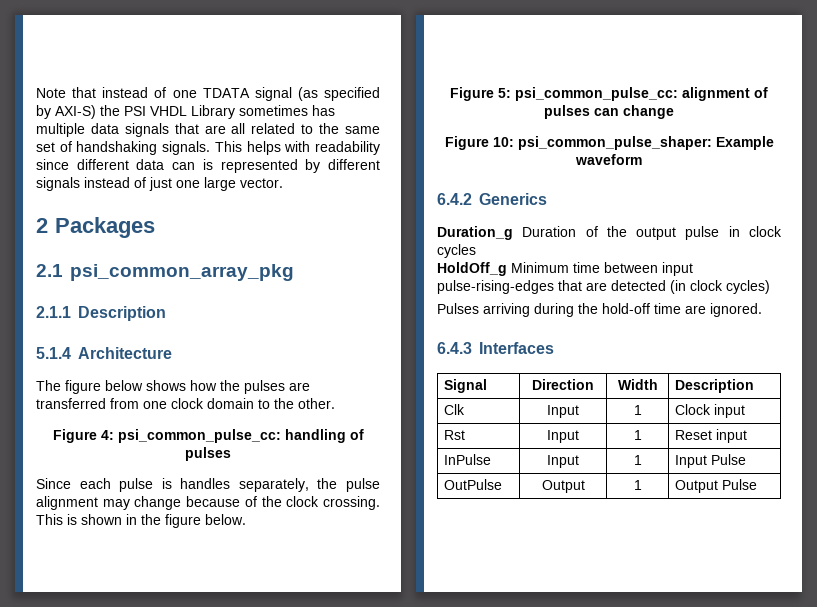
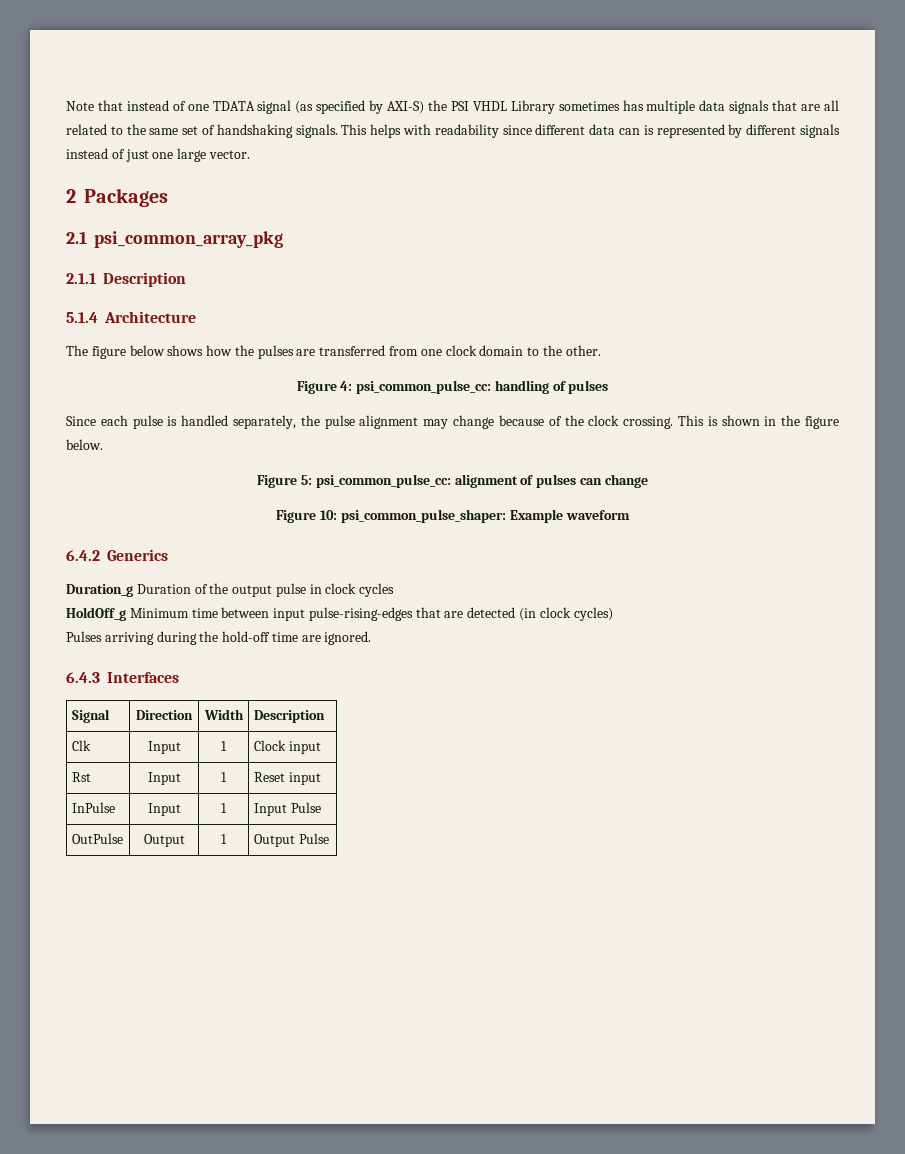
- Since each pulse is handles separately, the pulse alignment may change because of the clock crossing.
+ Since each pulse is handled separately, the pulse alignment may change because of the clock crossing.

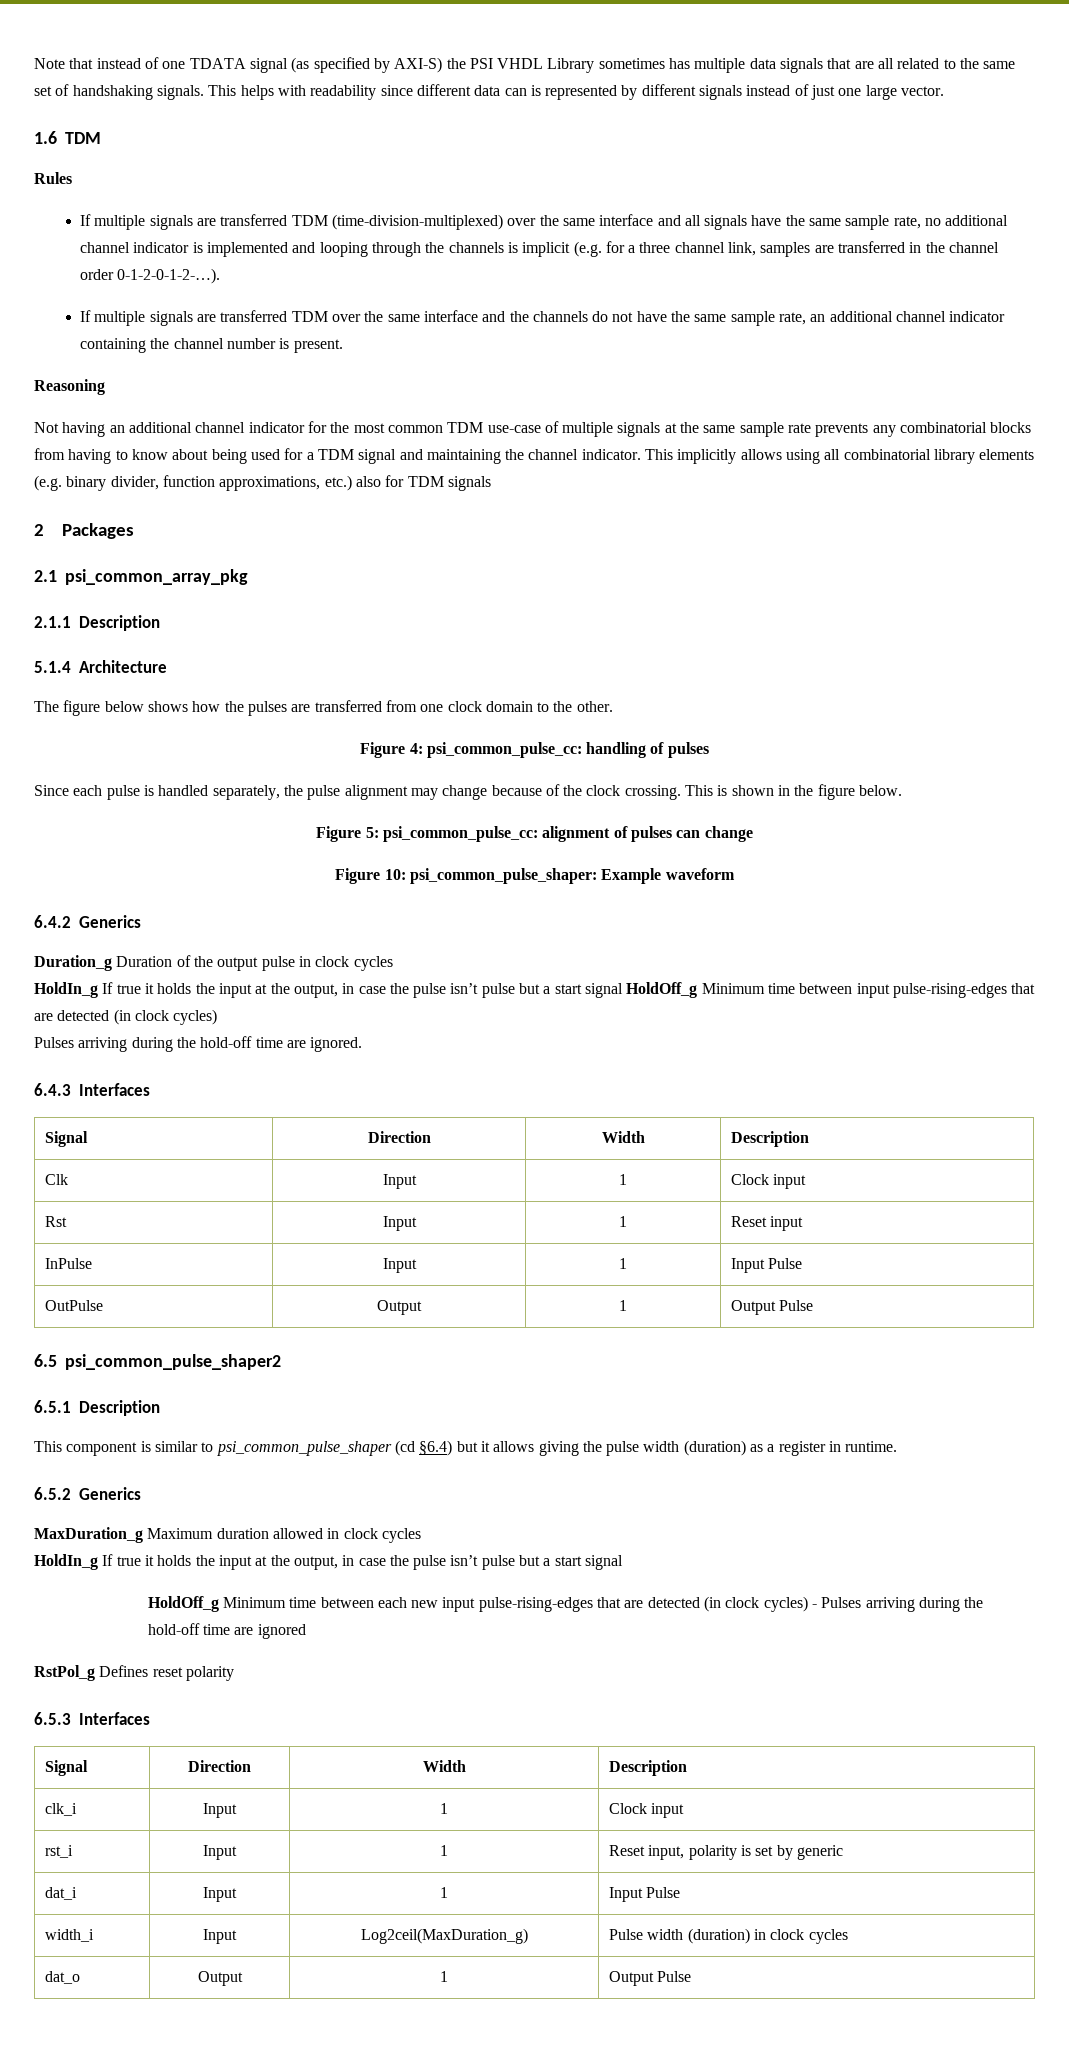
+ 1.6 TDM
+ Rules
+ If multiple signals are transferred TDM (time-division-multiplexed) over the same interface and all signals have the same sample rate, no additional channel indicator is implemented and looping through the channels is implicit (e.g. for a three channel link, samples are transferred in the channel order 0-1-2-0-1-2-…).
+ If multiple signals are transferred TDM over the same interface and the channels do not have the same sample rate, an additional channel indicator containing the channel number is present.
+ Reasoning
+ Not having an additional channel indicator for the most common TDM use-case of multiple signals at the same sample rate prevents any combinatorial blocks from having to know about being used for a TDM signal and maintaining the channel indicator. This implicitly allows using all combinatorial library elements (e.g. binary divider, function approximations, etc.) also for TDM signals
- HoldOff_g Minimum time between input pulse-rising-edges that are detected (in clock cycles)
+ HoldIn_g If true it holds the input at the output, in case the pulse isn’t pulse but a start signal HoldOff_g Minimum time between input pulse-rising-edges that are detected (in clock cycles)
+ 6.5 psi_common_pulse_shaper2
+ 6.5.1 Description
+ This component is similar to psi_common_pulse_shaper (cd §6.4) but it allows giving the pulse width (duration) as a register in runtime.
+ 6.5.2 Generics
+ MaxDuration_g Maximum duration allowed in clock cycles
+ HoldIn_g If true it holds the input at the output, in case the pulse isn’t pulse but a start signal
+ HoldOff_g Minimum time between each new input pulse-rising-edges that are detected (in clock cycles) - Pulses arriving during the hold-off time are ignored
+ RstPol_g Defines reset polarity
+ 6.5.3 Interfaces
+ Signal | Direction | Width | Description
+ clk_i | Input | 1 | Clock input
+ rst_i | Input | 1 | Reset input, polarity is set by generic
+ dat_i | Input | 1 | Input Pulse
+ width_i | Input | Log2ceil(MaxDuration_g) | Pulse width (duration) in clock cycles
+ dat_o | Output | 1 | Output Pulse

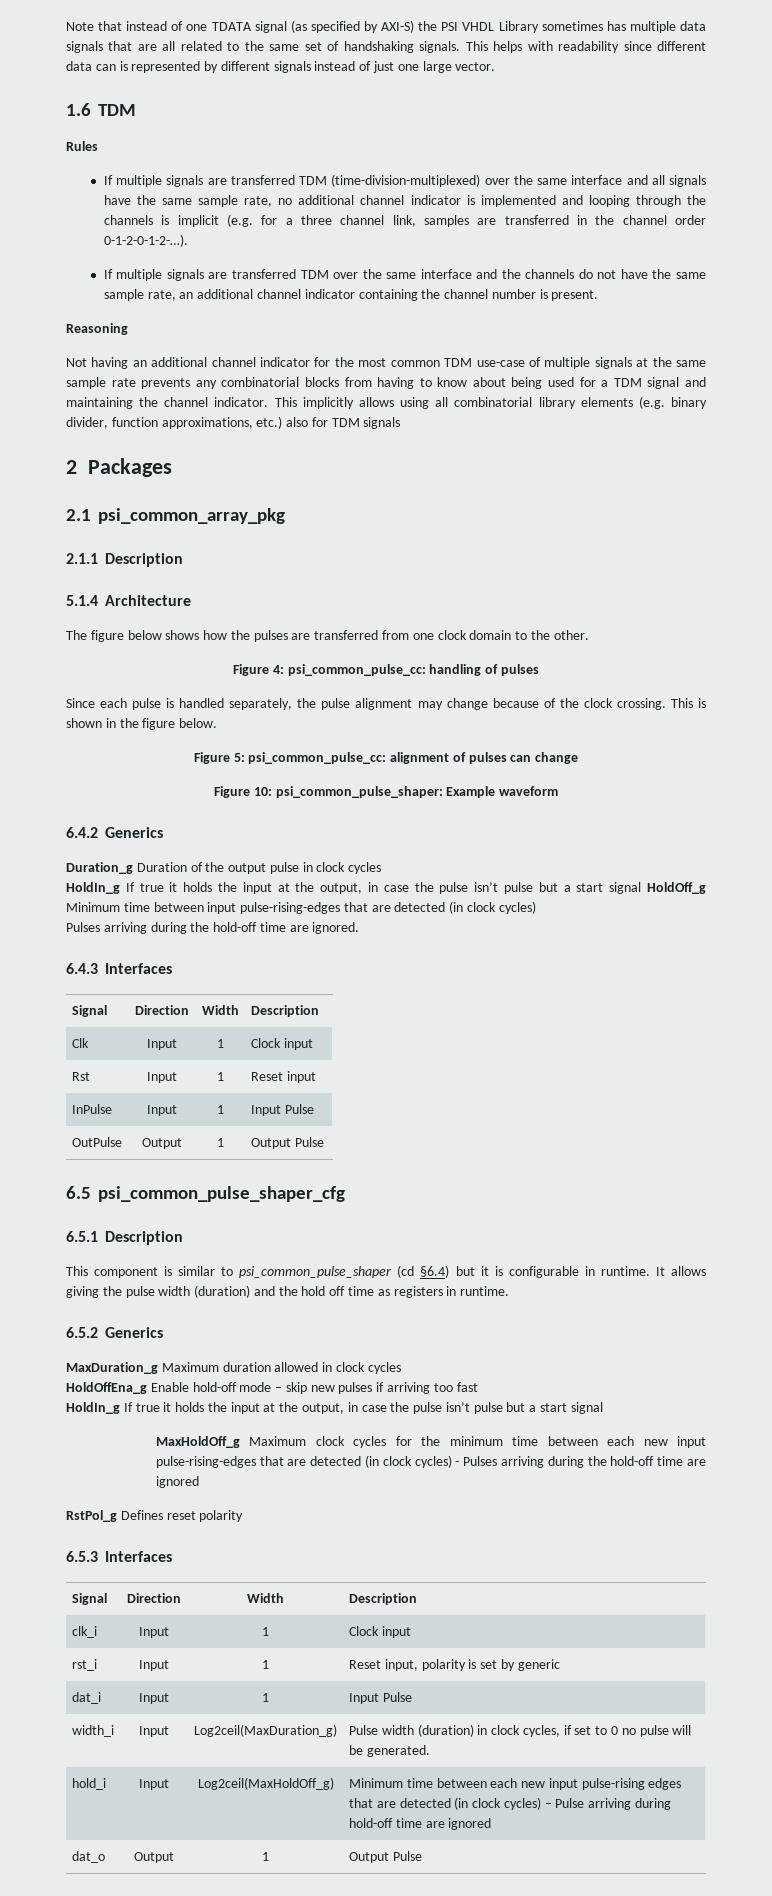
- 6.5 psi_common_pulse_shaper2
+ 6.5 psi_common_pulse_shaper_cfg
- This component is similar to psi_common_pulse_shaper (cd §6.4) but it allows giving the pulse width (duration) as a register in runtime.
+ This component is similar to psi_common_pulse_shaper (cd §6.4) but it is configurable in runtime. It allows giving the pulse width (duration) and the hold off time as registers in runtime.
+ HoldOffEna_g Enable hold-off mode – skip new pulses if arriving too fast
- HoldOff_g Minimum time between each new input pulse-rising-edges that are detected (in clock cycles) - Pulses arriving during the hold-off time are ignored
+ MaxHoldOff_g Maximum clock cycles for the minimum time between each new input pulse-rising-edges that are detected (in clock cycles) - Pulses arriving during the hold-off time are ignored
- width_i | Input | Log2ceil(MaxDuration_g) | Pulse width (duration) in clock cycles
+ width_i | Input | Log2ceil(MaxDuration_g) | Pulse width (duration) in clock cycles, if set to 0 no pulse will be generated.
+ hold_i | Input | Log2ceil(MaxHoldOff_g) | Minimum time between each new input pulse-rising edges that are detected (in clock cycles) – Pulse arriving during hold-off time are ignored

